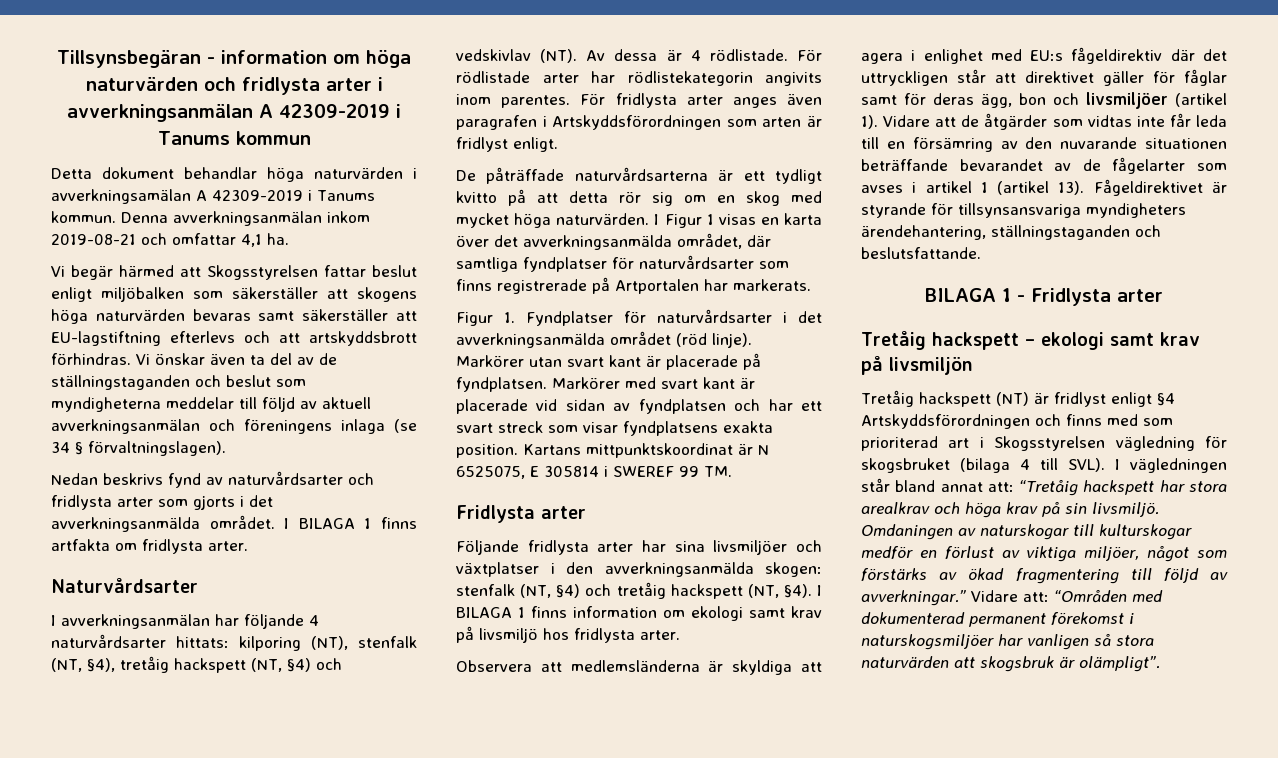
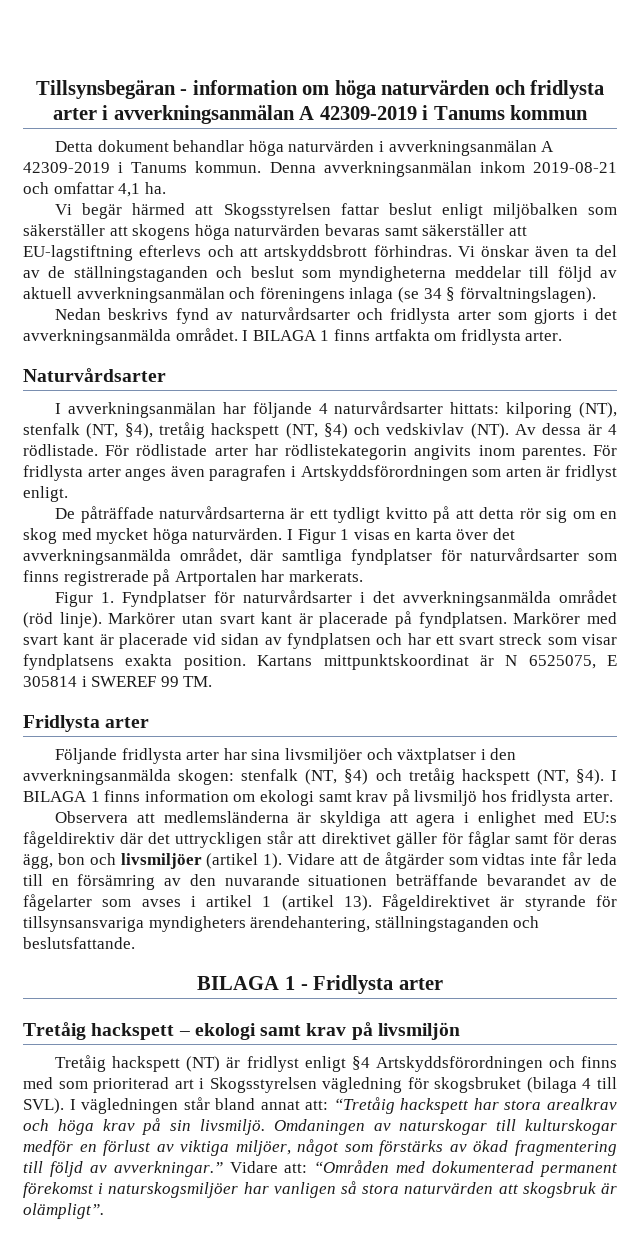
- Detta dokument behandlar höga naturvärden i avverkningsamälan A 42309-2019 i Tanums kommun.
+ Detta dokument behandlar höga naturvärden i avverkningsanmälan A 42309-2019 i Tanums kommun.

